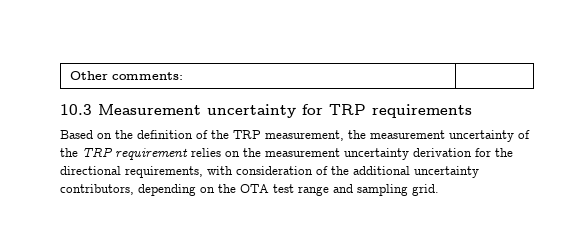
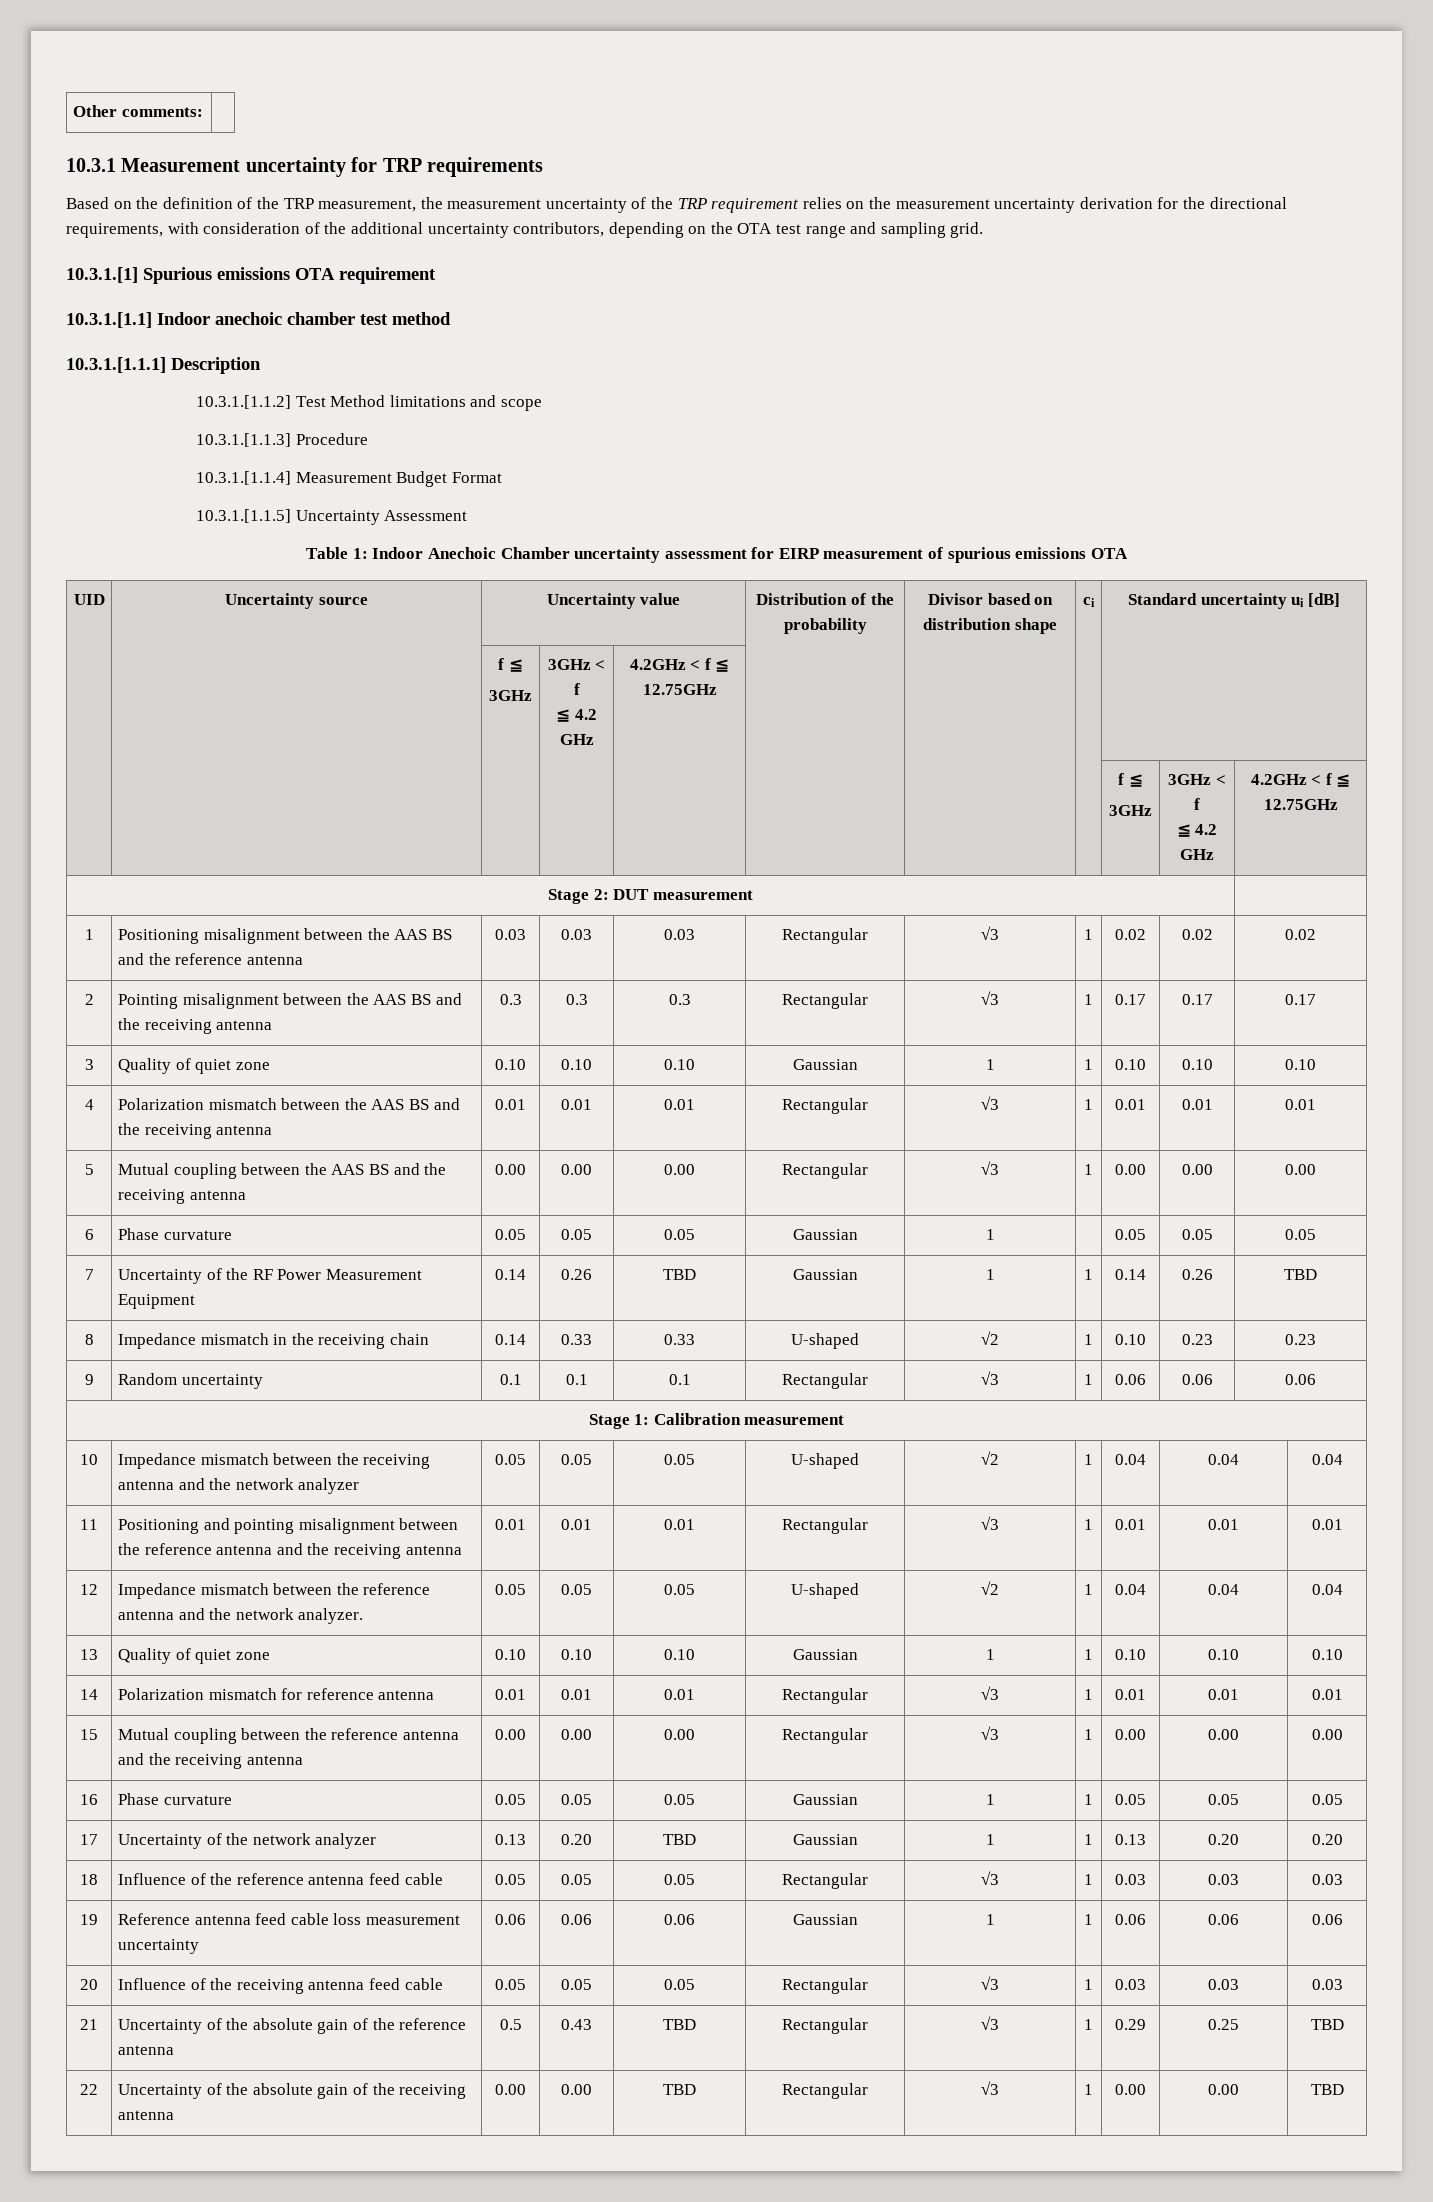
- 10.3 Measurement uncertainty for TRP requirements
+ 10.3.1 Measurement uncertainty for TRP requirements
+ 10.3.1.[1] Spurious emissions OTA requirement
+ 10.3.1.[1.1] Indoor anechoic chamber test method
+ 10.3.1.[1.1.1] Description
+ 10.3.1.[1.1.2] Test Method limitations and scope
+ 10.3.1.[1.1.3] Procedure
+ 10.3.1.[1.1.4] Measurement Budget Format
+ 10.3.1.[1.1.5] Uncertainty Assessment
+ Table 1: Indoor Anechoic Chamber uncertainty assessment for EIRP measurement of spurious emissions OTA
+ UID | Uncertainty source | Uncertainty value | Distribution of the probability | Divisor based on distribution shape | ci | Standard uncertainty ui [dB]
+ | | f ≦
+ 3GHz | 3GHz < f
+ ≦ 4.2 GHz | 4.2GHz < f ≦ 12.75GHz | | | |
+ | | | | | | | | f ≦
+ 3GHz | 3GHz < f
+ ≦ 4.2 GHz | 4.2GHz < f ≦ 12.75GHz
+ Stage 2: DUT measurement |
+ 1 | Positioning misalignment between the AAS BS and the reference antenna | 0.03 | 0.03 | 0.03 | Rectangular | √3 | 1 | 0.02 | 0.02 | 0.02
+ 2 | Pointing misalignment between the AAS BS and the receiving antenna | 0.3 | 0.3 | 0.3 | Rectangular | √3 | 1 | 0.17 | 0.17 | 0.17
+ 3 | Quality of quiet zone | 0.10 | 0.10 | 0.10 | Gaussian | 1 | 1 | 0.10 | 0.10 | 0.10
+ 4 | Polarization mismatch between the AAS BS and the receiving antenna | 0.01 | 0.01 | 0.01 | Rectangular | √3 | 1 | 0.01 | 0.01 | 0.01
+ 5 | Mutual coupling between the AAS BS and the receiving antenna | 0.00 | 0.00 | 0.00 | Rectangular | √3 | 1 | 0.00 | 0.00 | 0.00
+ 6 | Phase curvature | 0.05 | 0.05 | 0.05 | Gaussian | 1 | | 0.05 | 0.05 | 0.05
+ 7 | Uncertainty of the RF Power Measurement Equipment | 0.14 | 0.26 | TBD | Gaussian | 1 | 1 | 0.14 | 0.26 | TBD
+ 8 | Impedance mismatch in the receiving chain | 0.14 | 0.33 | 0.33 | U-shaped | √2 | 1 | 0.10 | 0.23 | 0.23
+ 9 | Random uncertainty | 0.1 | 0.1 | 0.1 | Rectangular | √3 | 1 | 0.06 | 0.06 | 0.06
+ Stage 1: Calibration measurement
+ 10 | Impedance mismatch between the receiving antenna and the network analyzer | 0.05 | 0.05 | 0.05 | U-shaped | √2 | 1 | 0.04 | 0.04 | 0.04
+ 11 | Positioning and pointing misalignment between the reference antenna and the receiving antenna | 0.01 | 0.01 | 0.01 | Rectangular | √3 | 1 | 0.01 | 0.01 | 0.01
+ 12 | Impedance mismatch between the reference antenna and the network analyzer. | 0.05 | 0.05 | 0.05 | U-shaped | √2 | 1 | 0.04 | 0.04 | 0.04
+ 13 | Quality of quiet zone | 0.10 | 0.10 | 0.10 | Gaussian | 1 | 1 | 0.10 | 0.10 | 0.10
+ 14 | Polarization mismatch for reference antenna | 0.01 | 0.01 | 0.01 | Rectangular | √3 | 1 | 0.01 | 0.01 | 0.01
+ 15 | Mutual coupling between the reference antenna and the receiving antenna | 0.00 | 0.00 | 0.00 | Rectangular | √3 | 1 | 0.00 | 0.00 | 0.00
+ 16 | Phase curvature | 0.05 | 0.05 | 0.05 | Gaussian | 1 | 1 | 0.05 | 0.05 | 0.05
+ 17 | Uncertainty of the network analyzer | 0.13 | 0.20 | TBD | Gaussian | 1 | 1 | 0.13 | 0.20 | 0.20
+ 18 | Influence of the reference antenna feed cable | 0.05 | 0.05 | 0.05 | Rectangular | √3 | 1 | 0.03 | 0.03 | 0.03
+ 19 | Reference antenna feed cable loss measurement uncertainty | 0.06 | 0.06 | 0.06 | Gaussian | 1 | 1 | 0.06 | 0.06 | 0.06
+ 20 | Influence of the receiving antenna feed cable | 0.05 | 0.05 | 0.05 | Rectangular | √3 | 1 | 0.03 | 0.03 | 0.03
+ 21 | Uncertainty of the absolute gain of the reference antenna | 0.5 | 0.43 | TBD | Rectangular | √3 | 1 | 0.29 | 0.25 | TBD
+ 22 | Uncertainty of the absolute gain of the receiving antenna | 0.00 | 0.00 | TBD | Rectangular | √3 | 1 | 0.00 | 0.00 | TBD

